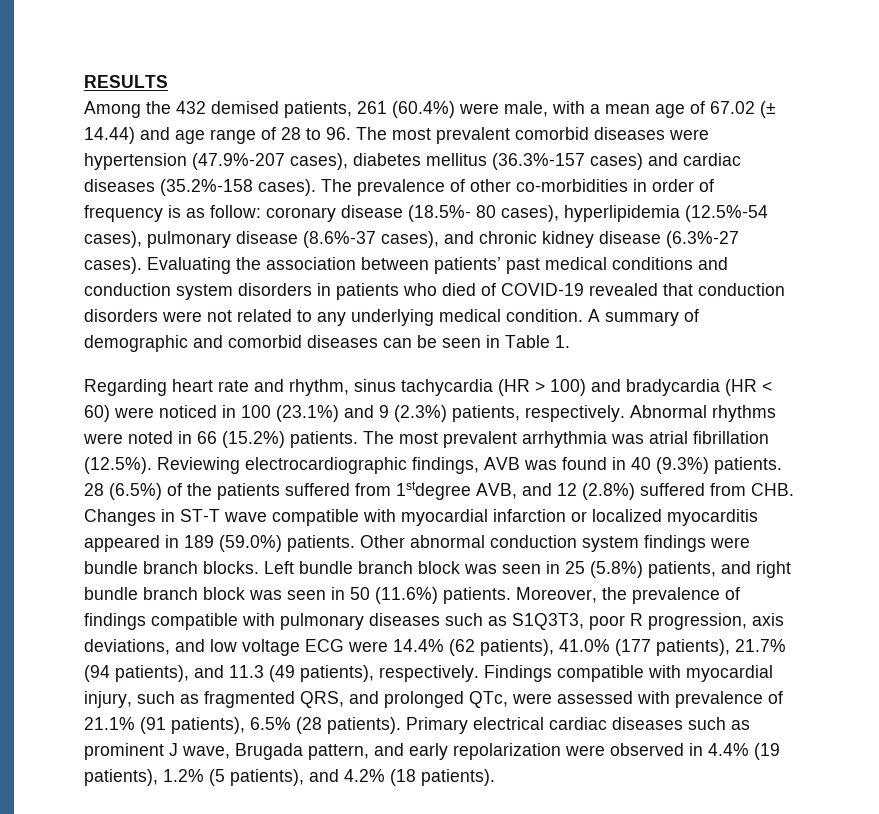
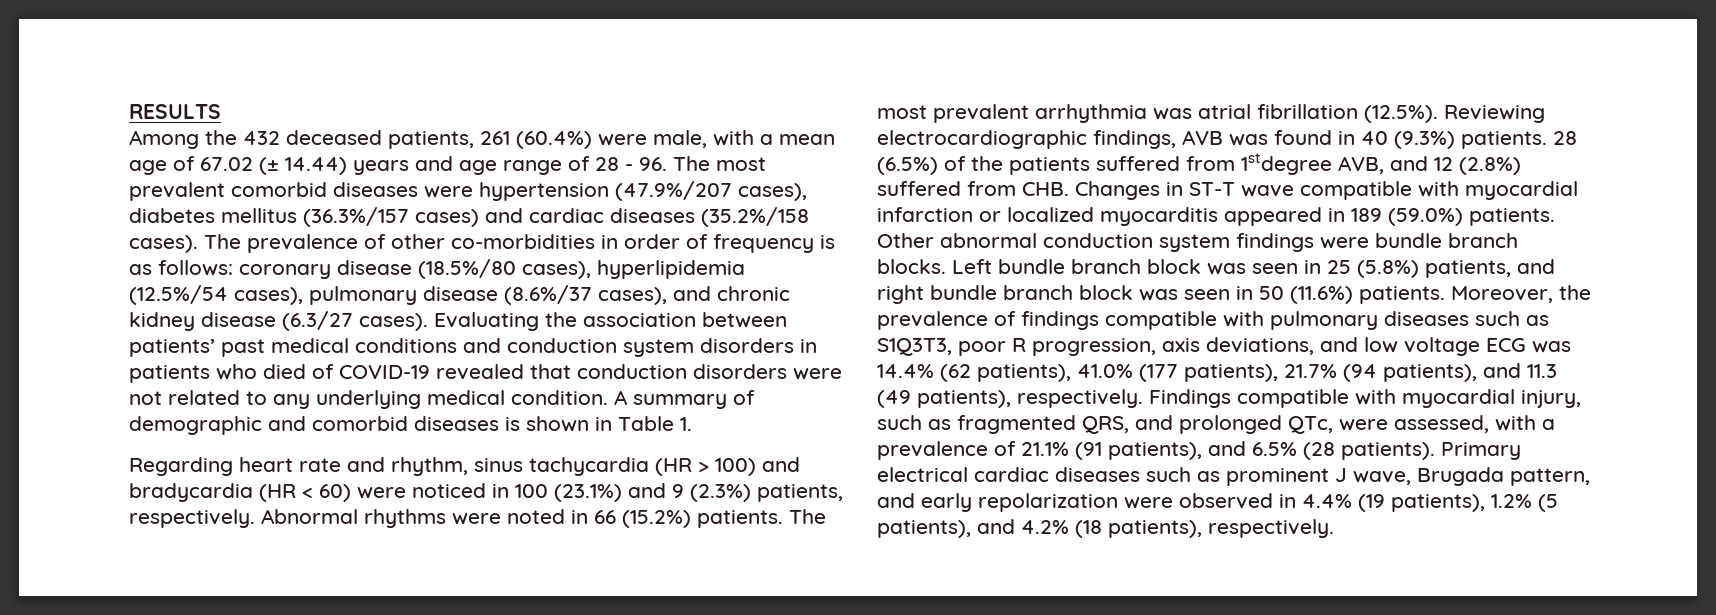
- Among the 432 demised patients, 261 (60.4%) were male, with a mean age of 67.02 (± 14.44) and age range of 28 to 96. The most prevalent comorbid diseases were hypertension (47.9%-207 cases), diabetes mellitus (36.3%-157 cases) and cardiac diseases (35.2%-158 cases).
+ Among the 432 deceased patients, 261 (60.4%) were male, with a mean age of 67.02 (± 14.44) years and age range of 28 - 96. The most prevalent comorbid diseases were hypertension (47.9%/207 cases), diabetes mellitus (36.3%/157 cases) and cardiac diseases (35.2%/158 cases).
- The prevalence of other co-morbidities in order of frequency is as follow: coronary disease (18.5%- 80 cases), hyperlipidemia (12.5%-54 cases), pulmonary disease (8.6%-37 cases), and chronic kidney disease (6.3%-27 cases).
+ The prevalence of other co-morbidities in order of frequency is as follows: coronary disease (18.5%/80 cases), hyperlipidemia (12.5%/54 cases), pulmonary disease (8.6%/37 cases), and chronic kidney disease (6.3/27 cases).
- A summary of demographic and comorbid diseases can be seen in Table 1.
+ A summary of demographic and comorbid diseases is shown in Table 1.
- Moreover, the prevalence of findings compatible with pulmonary diseases such as S1Q3T3, poor R progression, axis deviations, and low voltage ECG were 14.4% (62 patients), 41.0% (177 patients), 21.7% (94 patients), and 11.3 (49 patients), respectively.
+ Moreover, the prevalence of findings compatible with pulmonary diseases such as S1Q3T3, poor R progression, axis deviations, and low voltage ECG was 14.4% (62 patients), 41.0% (177 patients), 21.7% (94 patients), and 11.3 (49 patients), respectively.
- Findings compatible with myocardial injury, such as fragmented QRS, and prolonged QTc, were assessed with prevalence of 21.1% (91 patients), 6.5% (28 patients).
+ Findings compatible with myocardial injury, such as fragmented QRS, and prolonged QTc, were assessed, with a prevalence of 21.1% (91 patients), and 6.5% (28 patients).
- Primary electrical cardiac diseases such as prominent J wave, Brugada pattern, and early repolarization were observed in 4.4% (19 patients), 1.2% (5 patients), and 4.2% (18 patients).
+ Primary electrical cardiac diseases such as prominent J wave, Brugada pattern, and early repolarization were observed in 4.4% (19 patients), 1.2% (5 patients), and 4.2% (18 patients), respectively.

